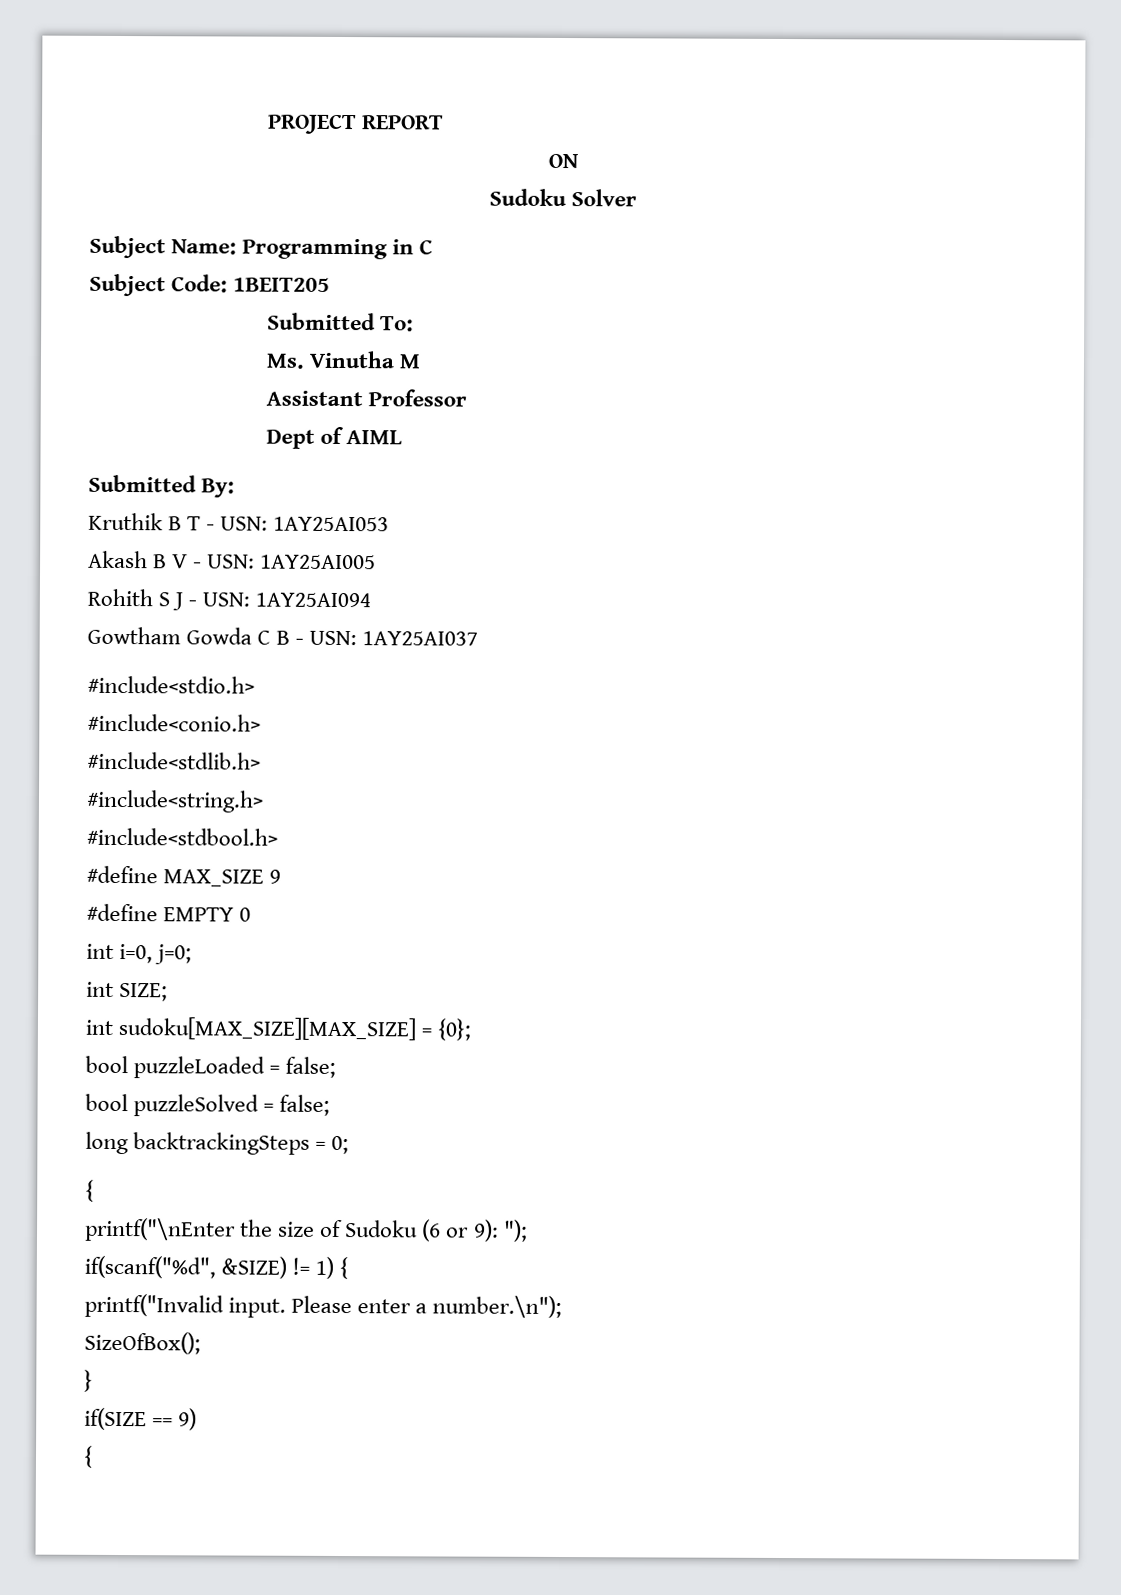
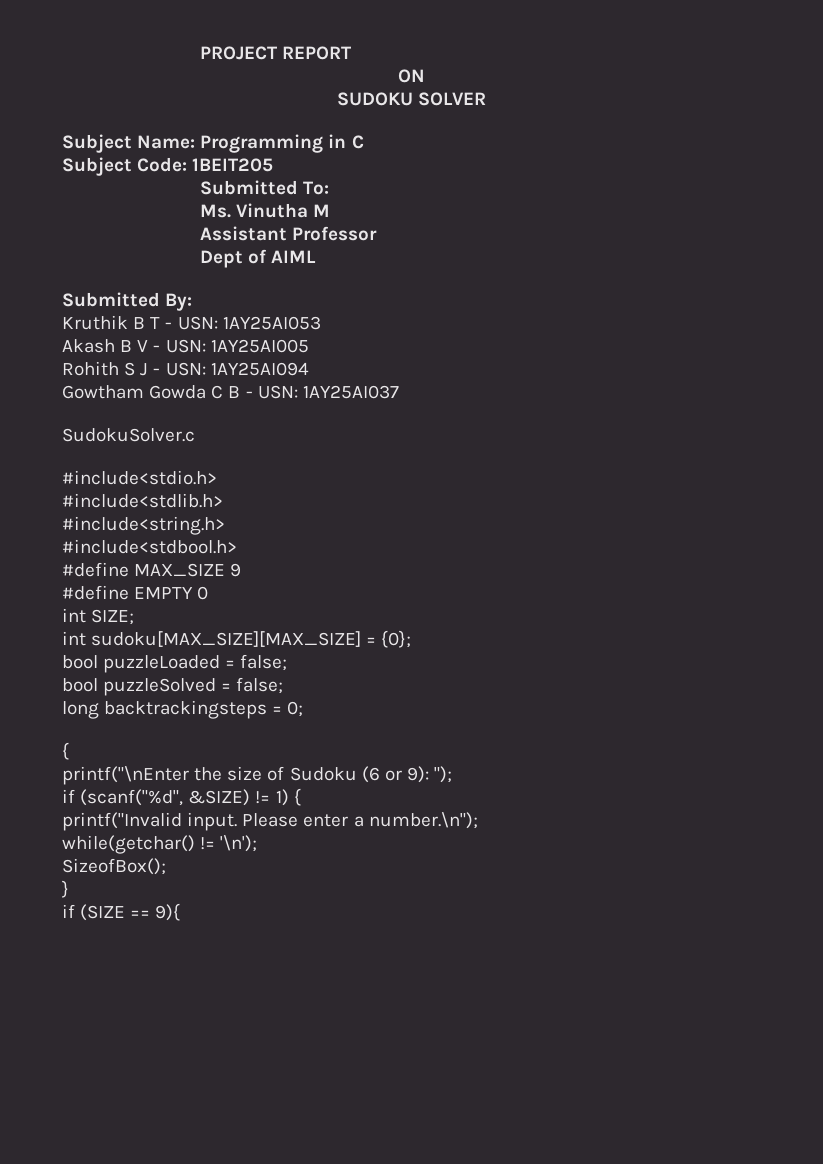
- Sudoku Solver
+ SUDOKU SOLVER
+ SudokuSolver.c
- #include<conio.h>
- int i=0, j=0;
- long backtrackingSteps = 0;
+ long backtrackingsteps = 0;
- if(scanf("%d", &SIZE) != 1) {
+ if (scanf("%d", &SIZE) != 1) {
- SizeOfBox();
+ while(getchar() != '\n');
+ SizeofBox();
  }
- if(SIZE == 9)
- {
+ if (SIZE == 9){

